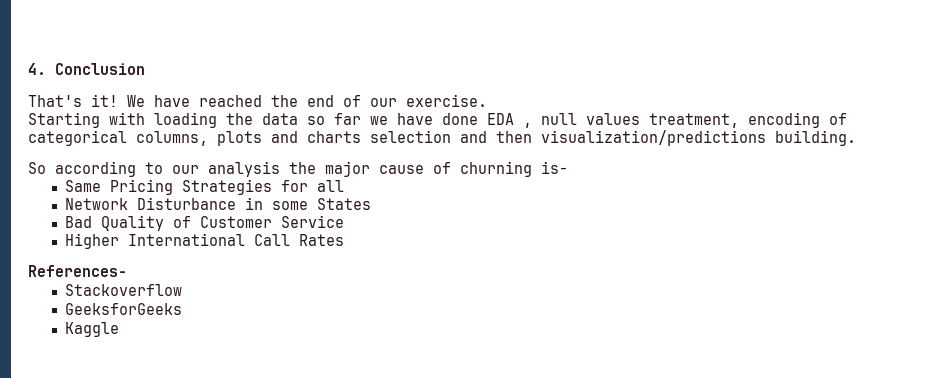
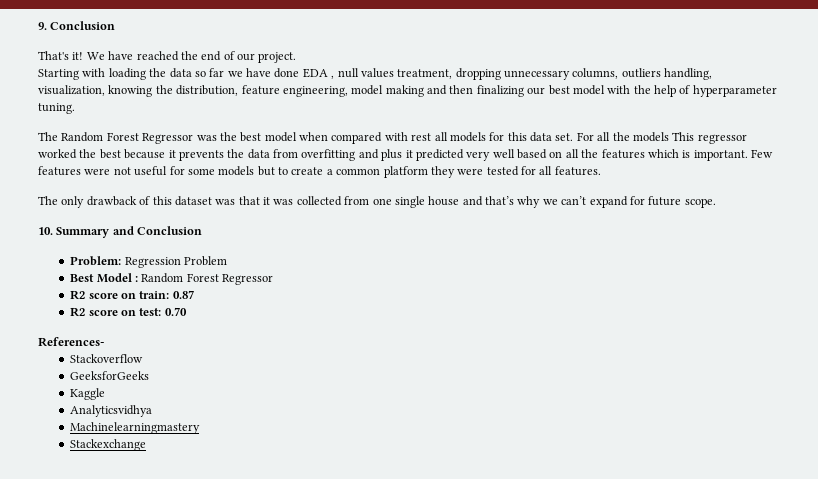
- 4. Conclusion
+ 9. Conclusion
- We have reached the end of our exercise.
+ We have reached the end of our project.
- Starting with loading the data so far we have done EDA , null values treatment, encoding of categorical columns, plots and charts selection and then visualization/predictions building.
- So according to our analysis the major cause of churning is-
- Same Pricing Strategies for all
- Network Disturbance in some States
- Bad Quality of Customer Service
- Higher International Call Rates
+ Starting with loading the data so far we have done EDA , null values treatment, dropping unnecessary columns, outliers handling, visualization, knowing the distribution, feature engineering, model making and then finalizing our best model with the help of hyperparameter tuning.
+ The Random Forest Regressor was the best model when compared with rest all models for this data set. For all the models This regressor worked the best because it prevents the data from overfitting and plus it predicted very well based on all the features which is important. Few features were not useful for some models but to create a common platform they were tested for all features.
+ The only drawback of this dataset was that it was collected from one single house and that’s why we can’t expand for future scope.
+ 10. Summary and Conclusion
+ Problem: Regression Problem
+ Best Model : Random Forest Regressor
+ R2 score on train: 0.87
+ R2 score on test: 0.70
+ Analyticsvidhya
+ Machinelearningmastery
+ Stackexchange

